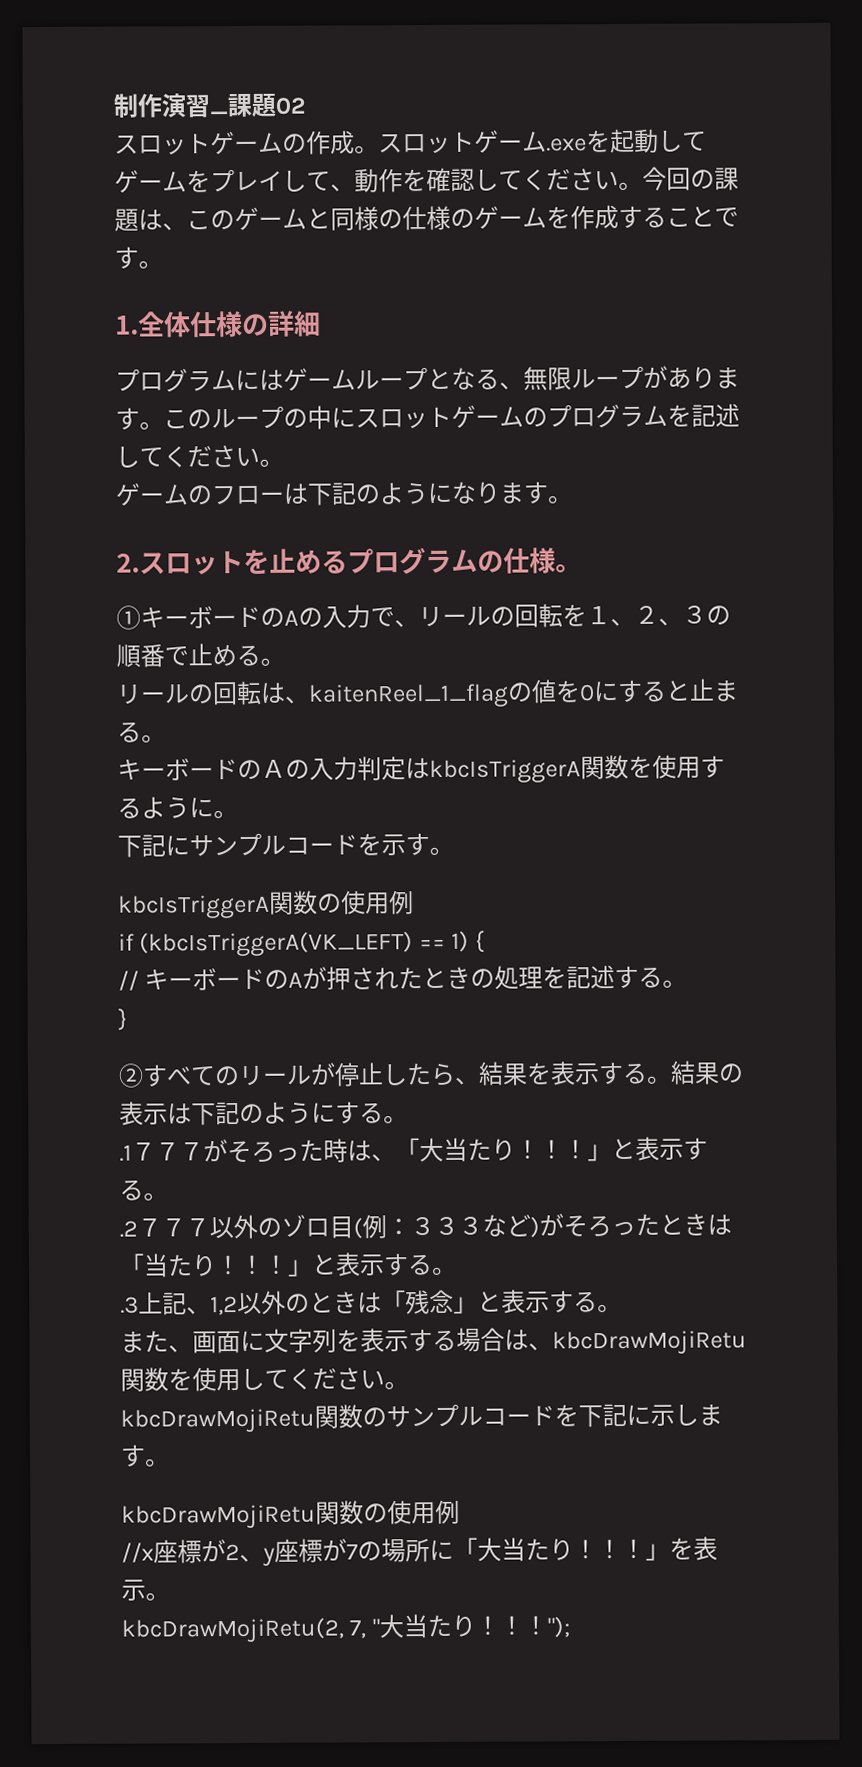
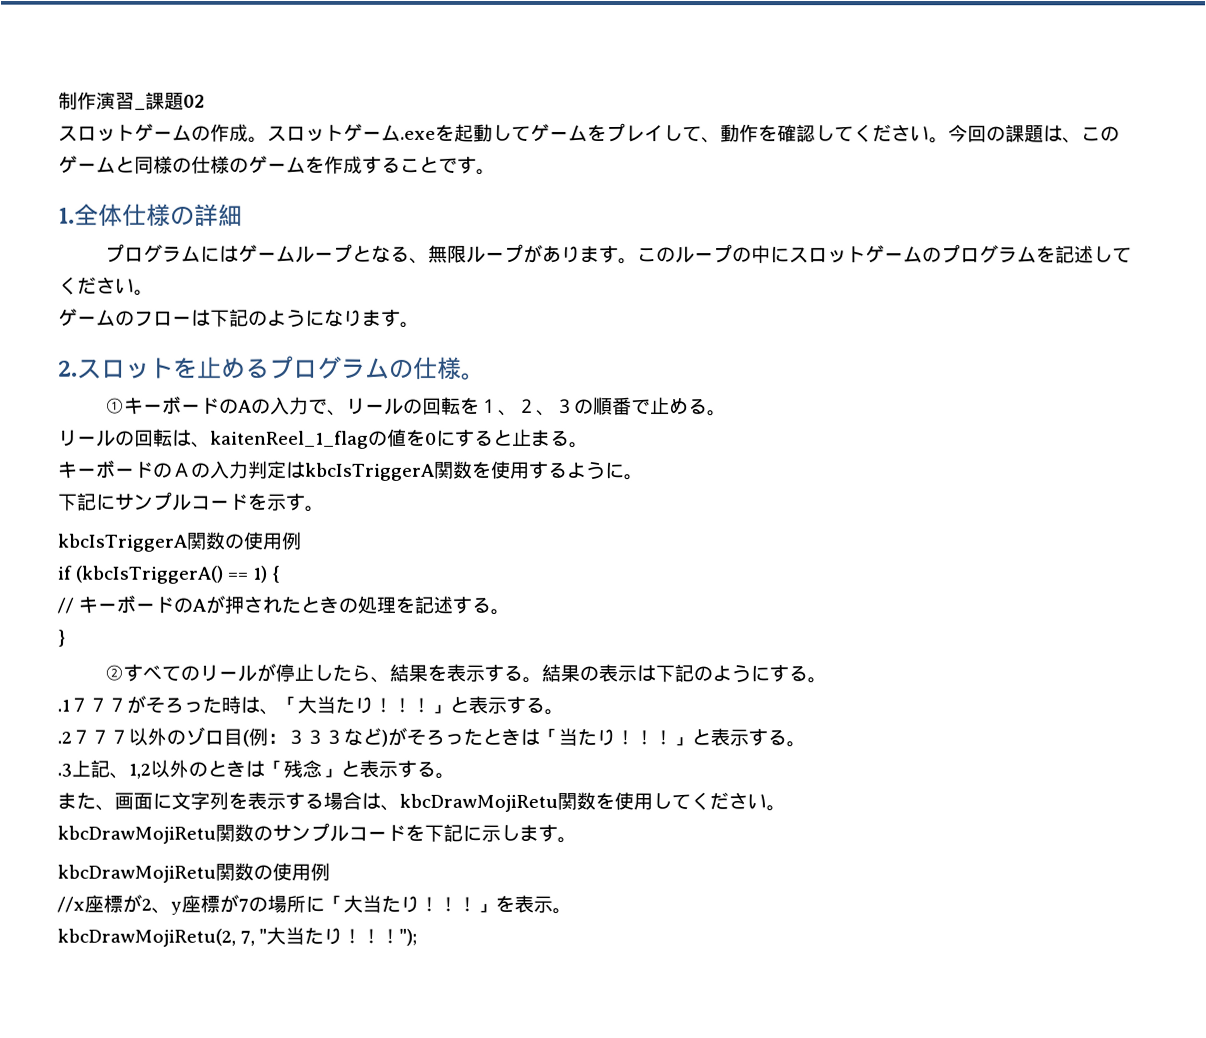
- if (kbcIsTriggerA(VK_LEFT) == 1) {
+ if (kbcIsTriggerA() == 1) {

